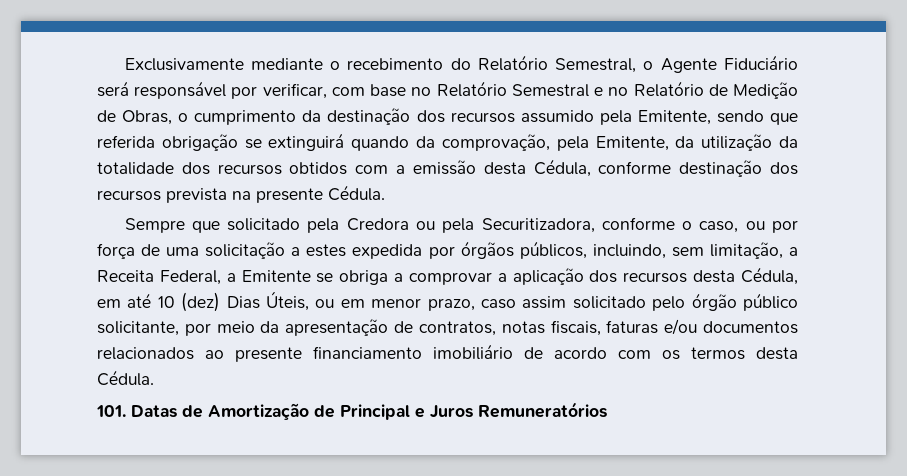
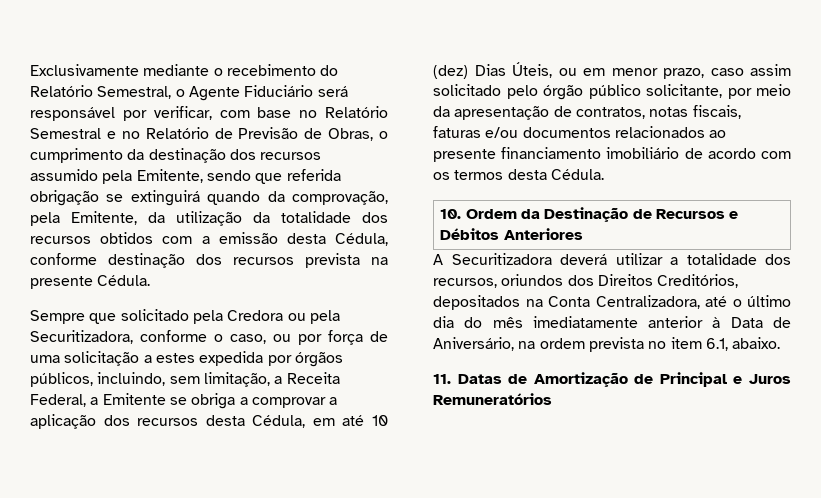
- Exclusivamente mediante o recebimento do Relatório Semestral, o Agente Fiduciário será responsável por verificar, com base no Relatório Semestral e no Relatório de Medição de Obras, o cumprimento da destinação dos recursos assumido pela Emitente, sendo que referida obrigação se extinguirá quando da comprovação, pela Emitente, da utilização da totalidade dos recursos obtidos com a emissão desta Cédula, conforme destinação dos recursos prevista na presente Cédula.
+ Exclusivamente mediante o recebimento do Relatório Semestral, o Agente Fiduciário será responsável por verificar, com base no Relatório Semestral e no Relatório de Previsão de Obras, o cumprimento da destinação dos recursos assumido pela Emitente, sendo que referida obrigação se extinguirá quando da comprovação, pela Emitente, da utilização da totalidade dos recursos obtidos com a emissão desta Cédula, conforme destinação dos recursos prevista na presente Cédula.
- 101. Datas de Amortização de Principal e Juros Remuneratórios
+ 10. Ordem da Destinação de Recursos e Débitos Anteriores
+ A Securitizadora deverá utilizar a totalidade dos recursos, oriundos dos Direitos Creditórios, depositados na Conta Centralizadora, até o último dia do mês imediatamente anterior à Data de Aniversário, na ordem prevista no item 6.1, abaixo.
+ 11. Datas de Amortização de Principal e Juros Remuneratórios

